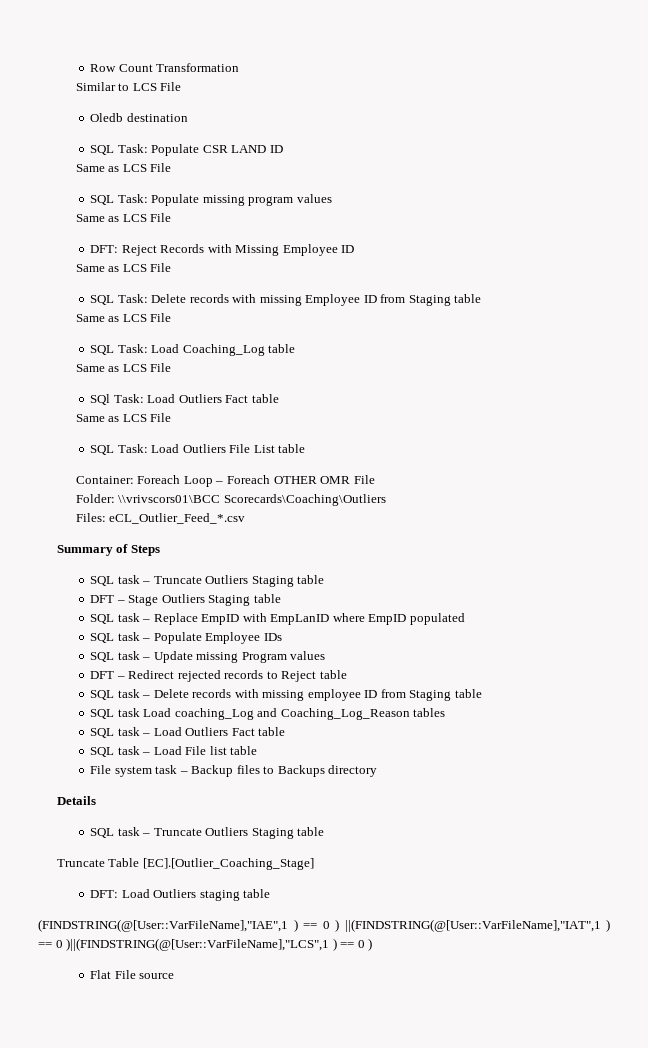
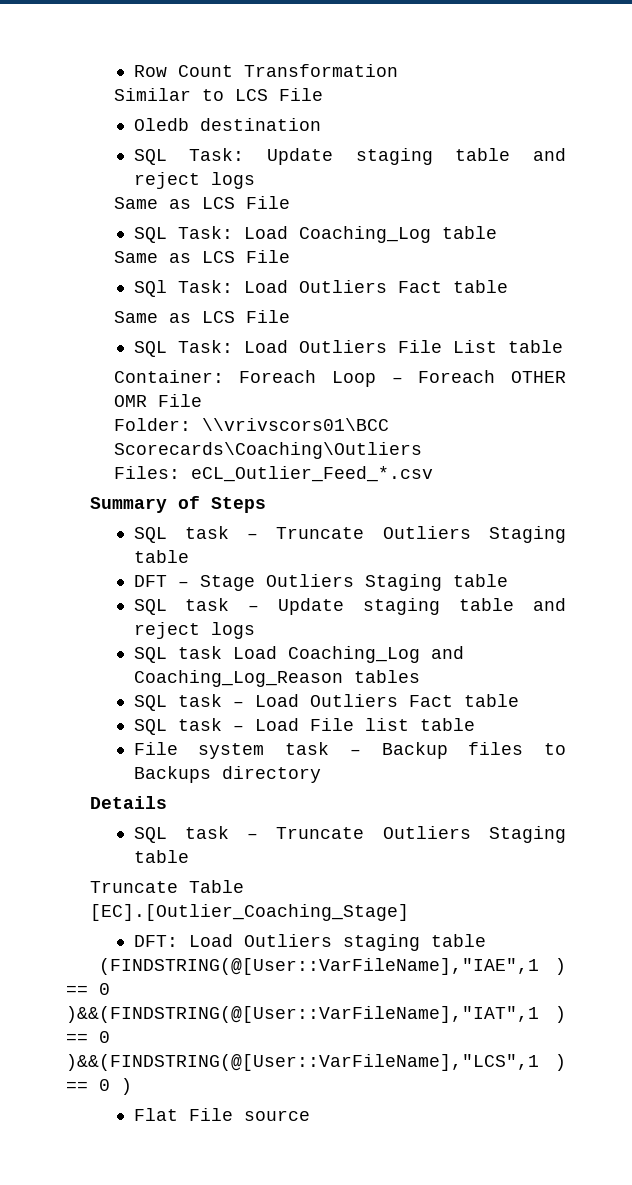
- SQL Task: Populate CSR LAND ID
- Same as LCS File
- SQL Task: Populate missing program values
- Same as LCS File
- DFT: Reject Records with Missing Employee ID
- Same as LCS File
- SQL Task: Delete records with missing Employee ID from Staging table
+ SQL Task: Update staging table and reject logs
- SQL task – Replace EmpID with EmpLanID where EmpID populated
- SQL task – Populate Employee IDs
- SQL task – Update missing Program values
- DFT – Redirect rejected records to Reject table
- SQL task – Delete records with missing employee ID from Staging table
+ SQL task – Update staging table and reject logs
- SQL task Load coaching_Log and Coaching_Log_Reason tables
+ SQL task Load Coaching_Log and Coaching_Log_Reason tables
- (FINDSTRING(@[User::VarFileName],"IAE",1 ) == 0 ) ||(FINDSTRING(@[User::VarFileName],"IAT",1 ) == 0 )||(FINDSTRING(@[User::VarFileName],"LCS",1 ) == 0 )
+ (FINDSTRING(@[User::VarFileName],"IAE",1 ) == 0 )&&(FINDSTRING(@[User::VarFileName],"IAT",1 ) == 0 )&&(FINDSTRING(@[User::VarFileName],"LCS",1 ) == 0 )

